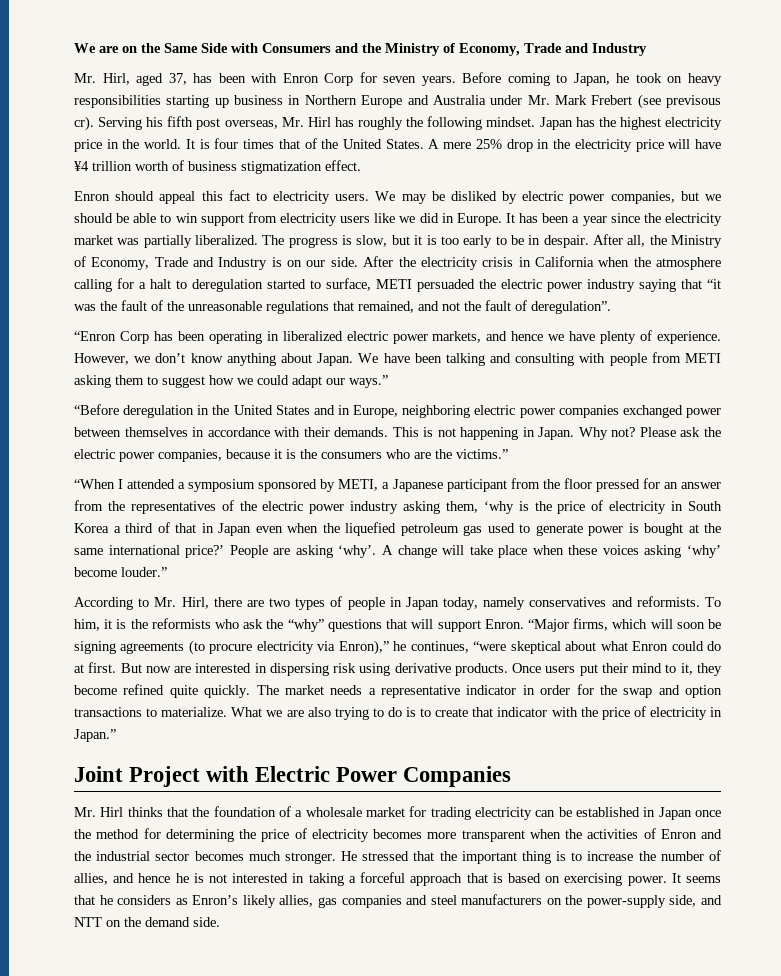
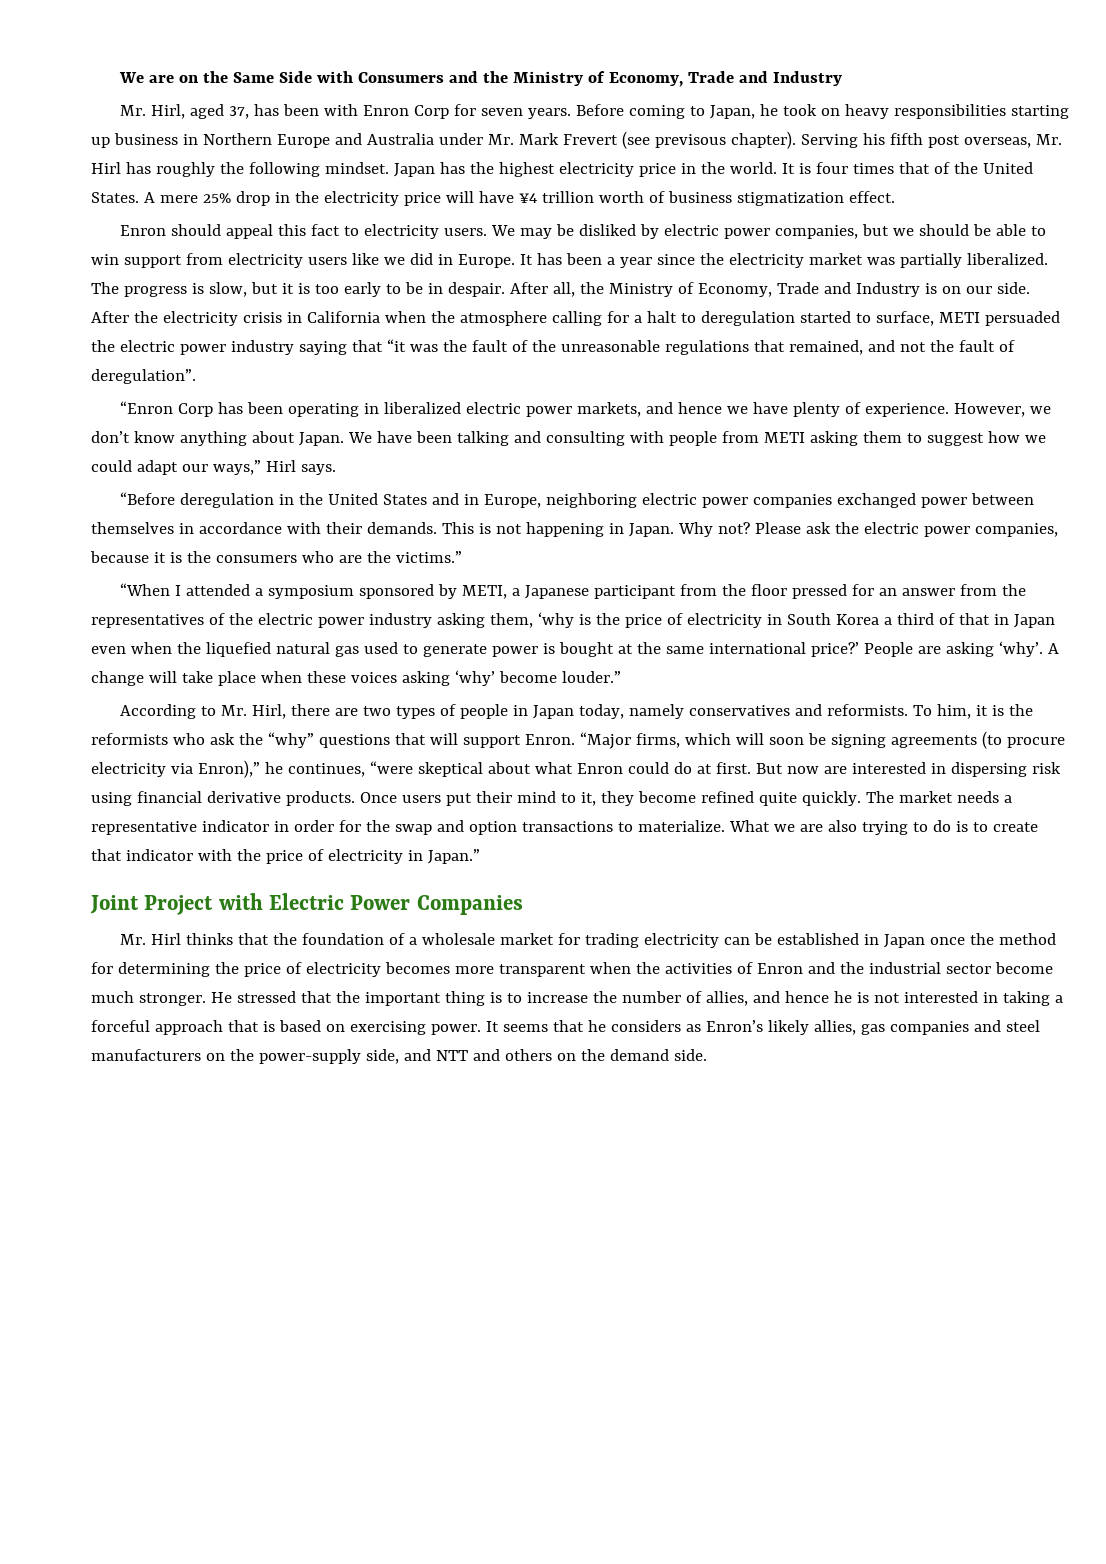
- Before coming to Japan, he took on heavy responsibilities starting up business in Northern Europe and Australia under Mr. Mark Frebert (see previsous cr).
+ Before coming to Japan, he took on heavy responsibilities starting up business in Northern Europe and Australia under Mr. Mark Frevert (see previsous chapter).
- We have been talking and consulting with people from METI asking them to suggest how we could adapt our ways.”
+ We have been talking and consulting with people from METI asking them to suggest how we could adapt our ways,” Hirl says.
- “When I attended a symposium sponsored by METI, a Japanese participant from the floor pressed for an answer from the representatives of the electric power industry asking them, ‘why is the price of electricity in South Korea a third of that in Japan even when the liquefied petroleum gas used to generate power is bought at the same international price?’
+ “When I attended a symposium sponsored by METI, a Japanese participant from the floor pressed for an answer from the representatives of the electric power industry asking them, ‘why is the price of electricity in South Korea a third of that in Japan even when the liquefied natural gas used to generate power is bought at the same international price?’
- But now are interested in dispersing risk using derivative products.
+ But now are interested in dispersing risk using financial derivative products.
- Mr. Hirl thinks that the foundation of a wholesale market for trading electricity can be established in Japan once the method for determining the price of electricity becomes more transparent when the activities of Enron and the industrial sector becomes much stronger.
+ Mr. Hirl thinks that the foundation of a wholesale market for trading electricity can be established in Japan once the method for determining the price of electricity becomes more transparent when the activities of Enron and the industrial sector become much stronger.
- It seems that he considers as Enron’s likely allies, gas companies and steel manufacturers on the power-supply side, and NTT on the demand side.
+ It seems that he considers as Enron’s likely allies, gas companies and steel manufacturers on the power-supply side, and NTT and others on the demand side.

